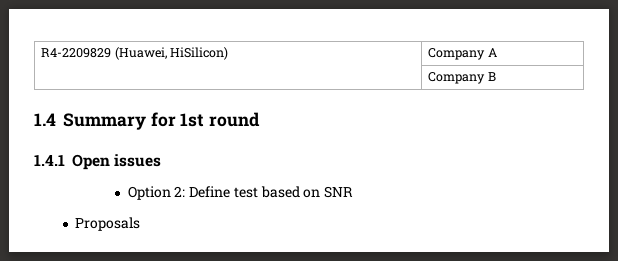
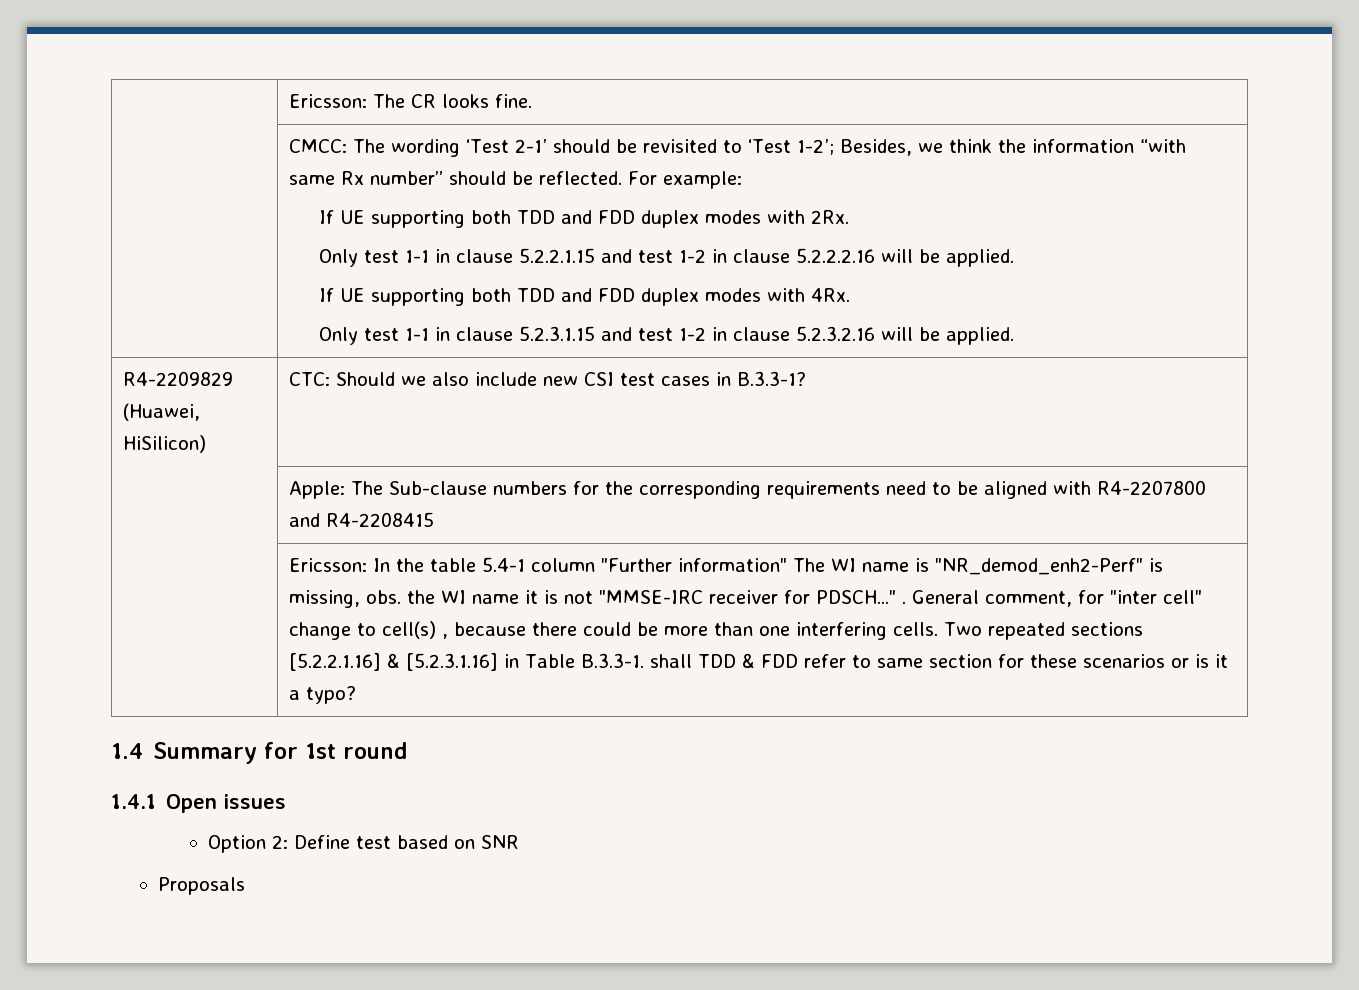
- R4-2209829 (Huawei, HiSilicon) | Company A
- | Company B
+ | Ericsson: The CR looks fine.
+ | CMCC: The wording ‘Test 2-1’ should be revisited to ‘Test 1-2’; Besides, we think the information “with same Rx number” should be reflected. For example:
+ If UE supporting both TDD and FDD duplex modes with 2Rx.
+ Only test 1-1 in clause 5.2.2.1.15 and test 1-2 in clause 5.2.2.2.16 will be applied.
+ If UE supporting both TDD and FDD duplex modes with 4Rx.
+ Only test 1-1 in clause 5.2.3.1.15 and test 1-2 in clause 5.2.3.2.16 will be applied.
+ R4-2209829 (Huawei, HiSilicon) | CTC: Should we also include new CSI test cases in B.3.3-1?
+ | Apple: The Sub-clause numbers for the corresponding requirements need to be aligned with R4-2207800 and R4-2208415
+ | Ericsson: In the table 5.4-1 column "Further information" The WI name is "NR_demod_enh2-Perf" is missing, obs. the WI name it is not "MMSE-IRC receiver for PDSCH..." . General comment, for "inter cell" change to cell(s) , because there could be more than one interfering cells. Two repeated sections [5.2.2.1.16] & [5.2.3.1.16] in Table B.3.3-1. shall TDD & FDD refer to same section for these scenarios or is it a typo?

